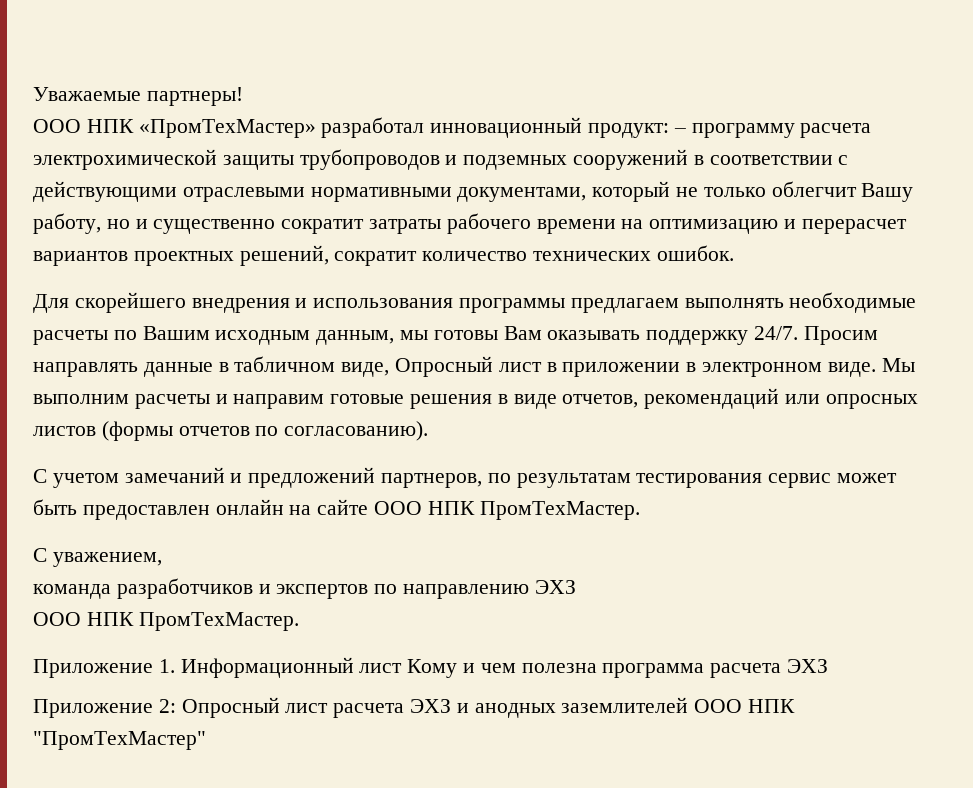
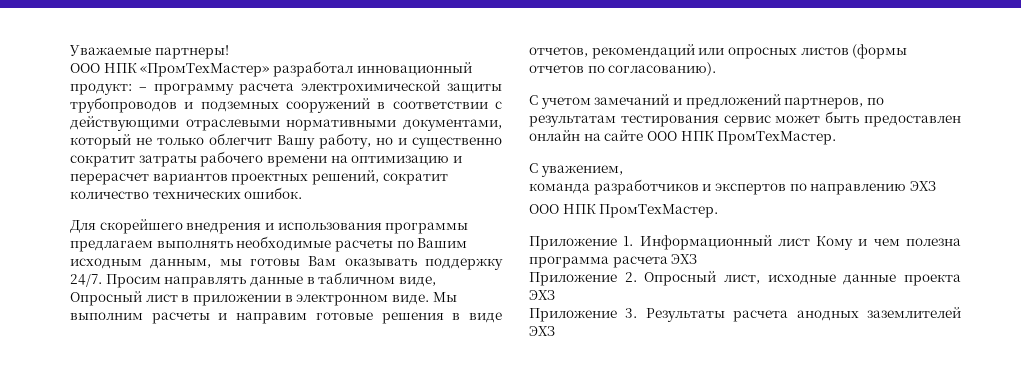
- Приложение 2: Опросный лист расчета ЭХЗ и анодных заземлителей ООО НПК "ПромТехМастер"
+ Приложение 2. Опросный лист, исходные данные проекта ЭХЗ
+ Приложение 3. Результаты расчета анодных заземлителей ЭХЗ

